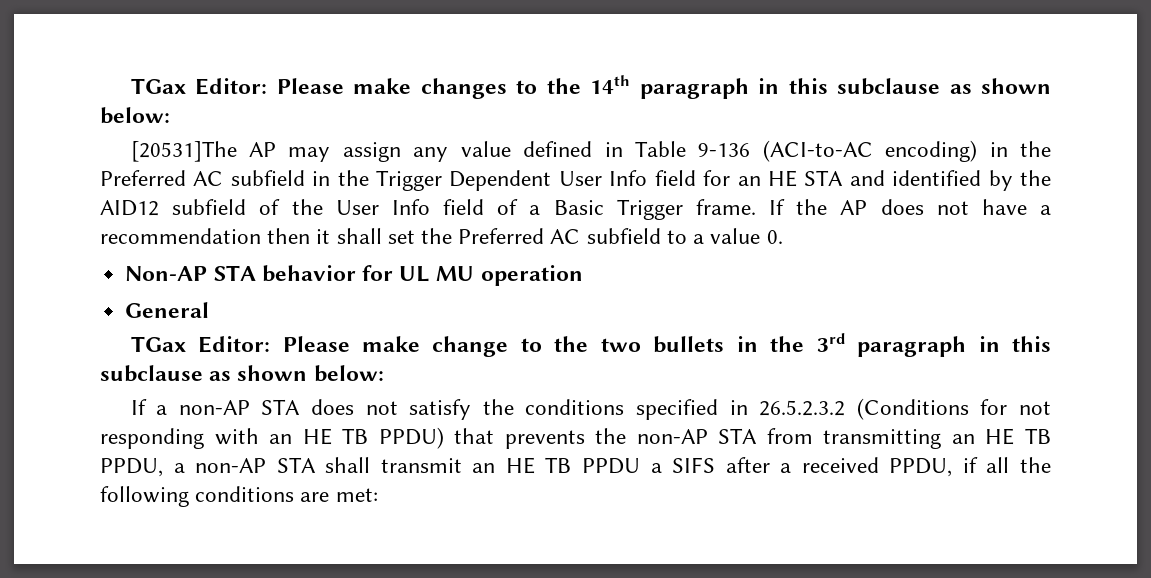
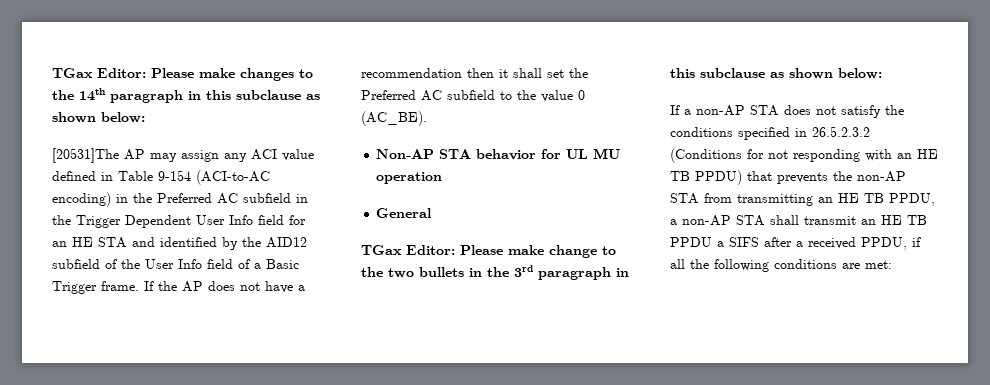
- [20531]The AP may assign any value defined in Table 9-136 (ACI-to-AC encoding) in the Preferred AC subfield in the Trigger Dependent User Info field for an HE STA and identified by the AID12 subfield of the User Info field of a Basic Trigger frame.
+ [20531]The AP may assign any ACI value defined in Table 9-154 (ACI-to-AC encoding) in the Preferred AC subfield in the Trigger Dependent User Info field for an HE STA and identified by the AID12 subfield of the User Info field of a Basic Trigger frame.
- If the AP does not have a recommendation then it shall set the Preferred AC subfield to a value 0.
+ If the AP does not have a recommendation then it shall set the Preferred AC subfield to the value 0 (AC_BE).

